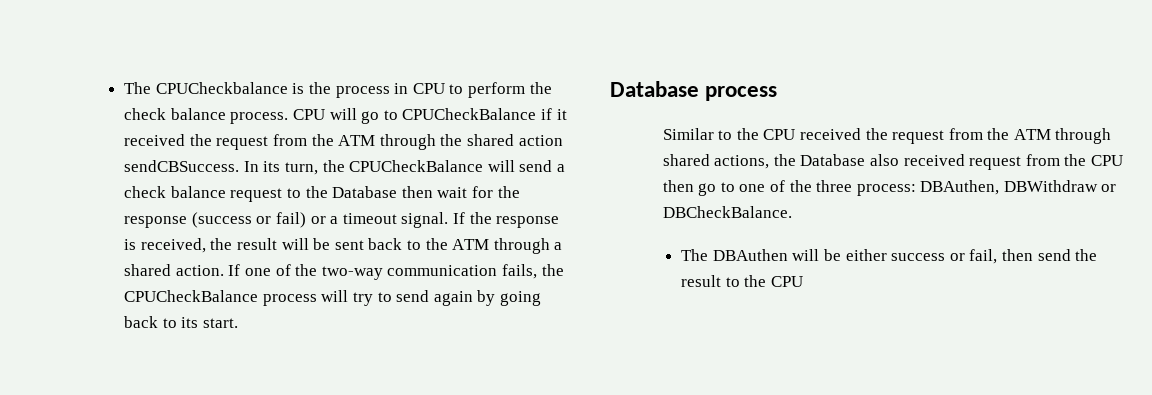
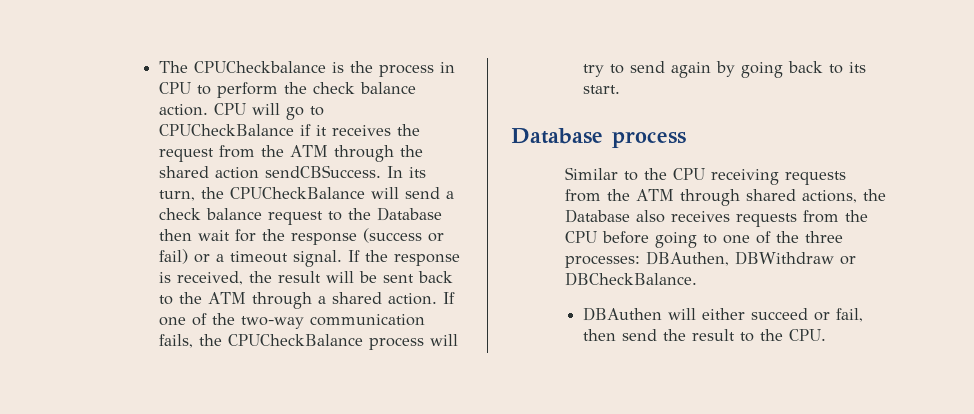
- The CPUCheckbalance is the process in CPU to perform the check balance process.
+ The CPUCheckbalance is the process in CPU to perform the check balance action.
- CPU will go to CPUCheckBalance if it received the request from the ATM through the shared action sendCBSuccess.
+ CPU will go to CPUCheckBalance if it receives the request from the ATM through the shared action sendCBSuccess.
- Similar to the CPU received the request from the ATM through shared actions, the Database also received request from the CPU then go to one of the three process: DBAuthen, DBWithdraw or DBCheckBalance.
+ Similar to the CPU receiving requests from the ATM through shared actions, the Database also receives requests from the CPU before going to one of the three processes: DBAuthen, DBWithdraw or DBCheckBalance.
- The DBAuthen will be either success or fail, then send the result to the CPU
+ DBAuthen will either succeed or fail, then send the result to the CPU.

